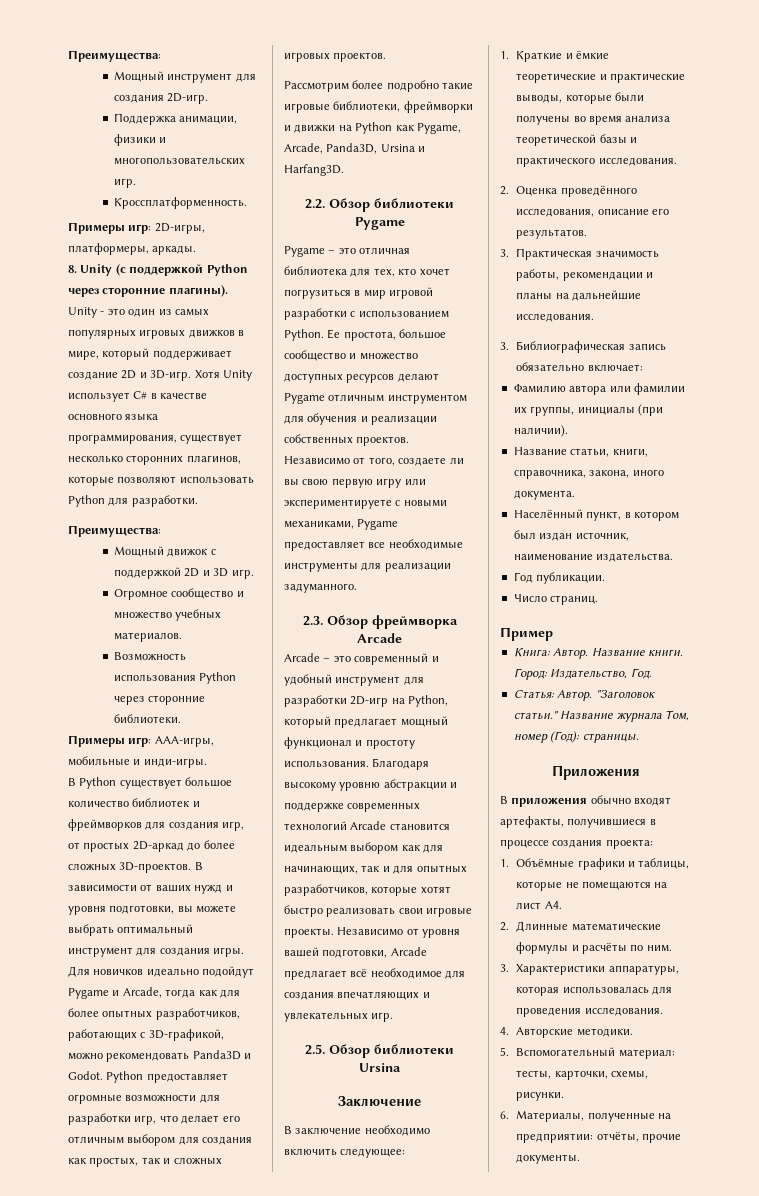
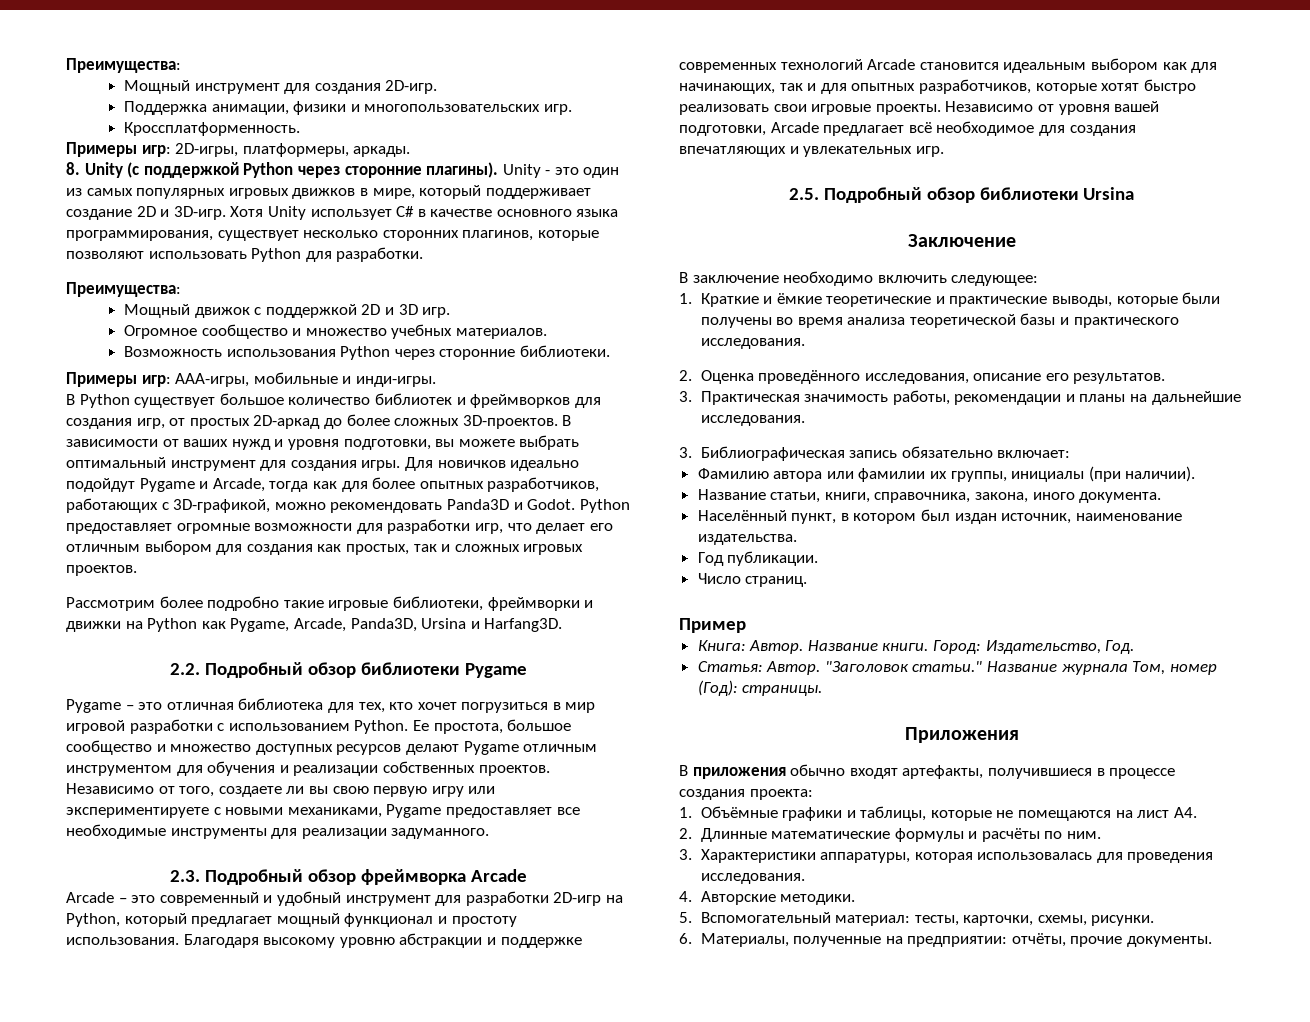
- 2.2. Обзор библиотеки Pygame
+ 2.2. Подробный обзор библиотеки Pygame
- 2.3. Обзор фреймворка Arcade
+ 2.3. Подробный обзор фреймворка Arcade
- 2.5. Обзор библиотеки Ursina
+ 2.5. Подробный обзор библиотеки Ursina

